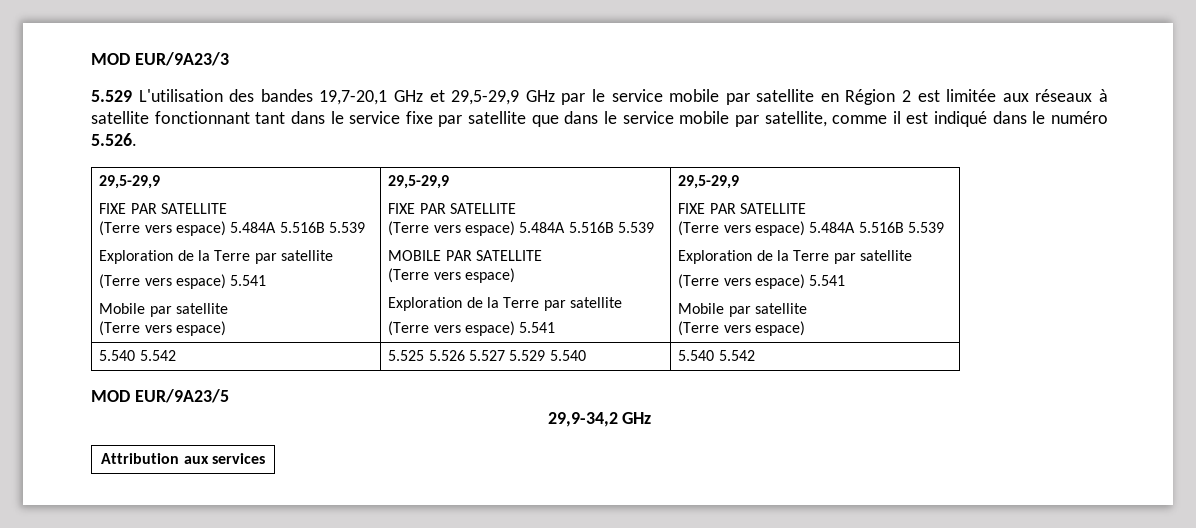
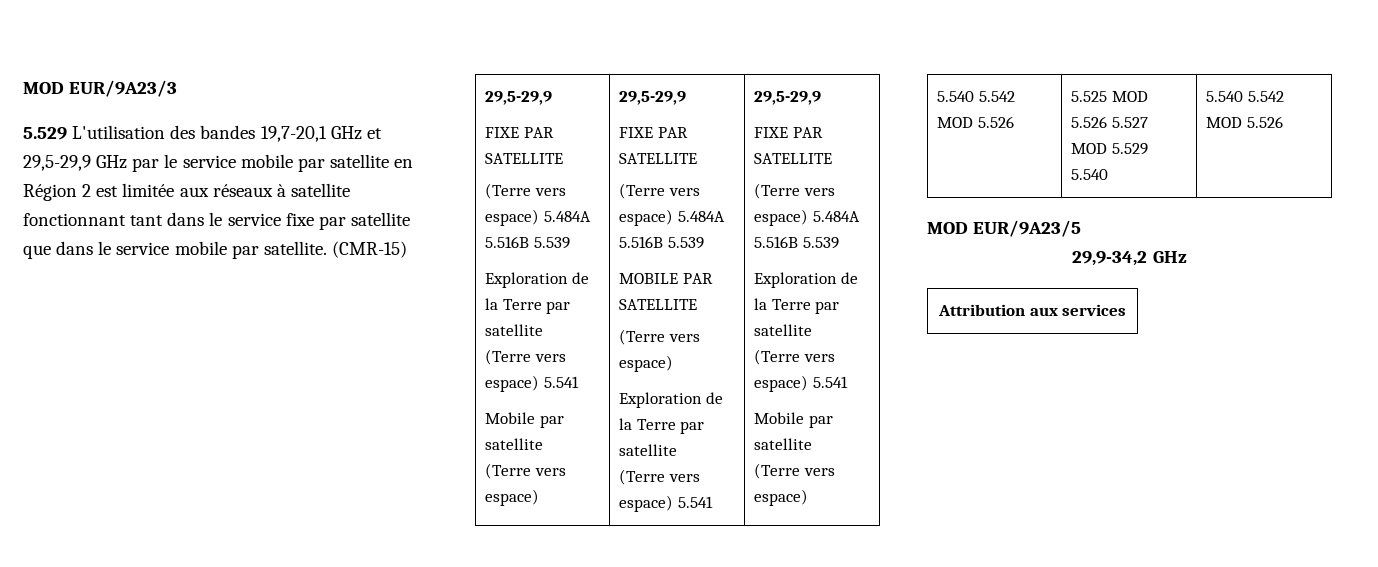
- 5.529 L'utilisation des bandes 19,7-20,1 GHz et 29,5-29,9 GHz par le service mobile par satellite en Région 2 est limitée aux réseaux à satellite fonctionnant tant dans le service fixe par satellite que dans le service mobile par satellite, comme il est indiqué dans le numéro 5.526.
+ 5.529 L'utilisation des bandes 19,7-20,1 GHz et 29,5-29,9 GHz par le service mobile par satellite en Région 2 est limitée aux réseaux à satellite fonctionnant tant dans le service fixe par satellite que dans le service mobile par satellite. (CMR-15)
- 5.540 5.542 | 5.525 5.526 5.527 5.529 5.540 | 5.540 5.542
+ 5.540 5.542 MOD 5.526 | 5.525 MOD 5.526 5.527 MOD 5.529 5.540 | 5.540 5.542 MOD 5.526

